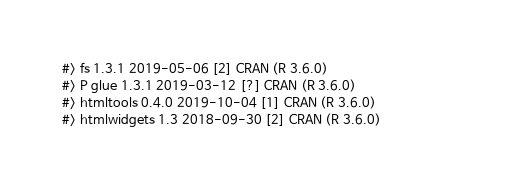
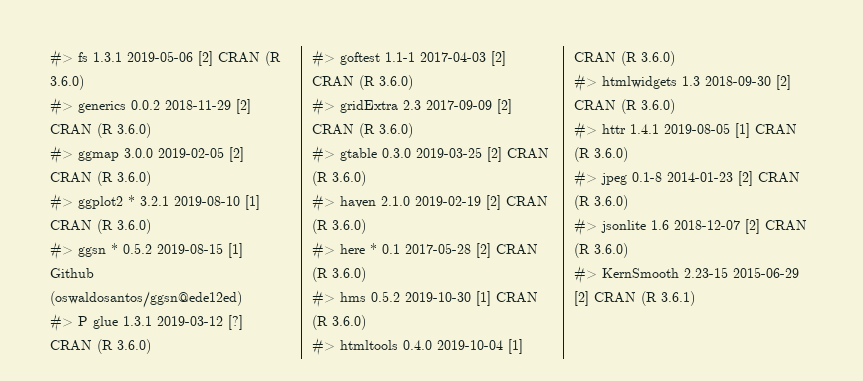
+ #> generics 0.0.2 2018-11-29 [2] CRAN (R 3.6.0)
+ #> ggmap 3.0.0 2019-02-05 [2] CRAN (R 3.6.0)
+ #> ggplot2 * 3.2.1 2019-08-10 [1] CRAN (R 3.6.0)
+ #> ggsn * 0.5.2 2019-08-15 [1] Github (oswaldosantos/ggsn@ede12ed)
+ #> goftest 1.1-1 2017-04-03 [2] CRAN (R 3.6.0)
+ #> gridExtra 2.3 2017-09-09 [2] CRAN (R 3.6.0)
+ #> gtable 0.3.0 2019-03-25 [2] CRAN (R 3.6.0)
+ #> haven 2.1.0 2019-02-19 [2] CRAN (R 3.6.0)
+ #> here * 0.1 2017-05-28 [2] CRAN (R 3.6.0)
+ #> hms 0.5.2 2019-10-30 [1] CRAN (R 3.6.0)
+ #> httr 1.4.1 2019-08-05 [1] CRAN (R 3.6.0)
+ #> jpeg 0.1-8 2014-01-23 [2] CRAN (R 3.6.0)
+ #> jsonlite 1.6 2018-12-07 [2] CRAN (R 3.6.0)
+ #> KernSmooth 2.23-15 2015-06-29 [2] CRAN (R 3.6.1)

